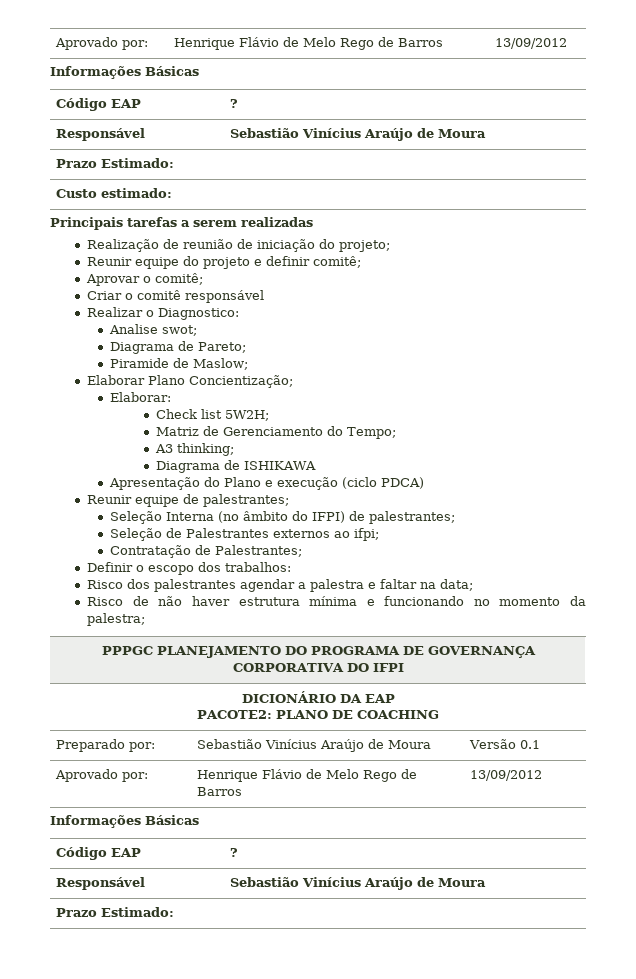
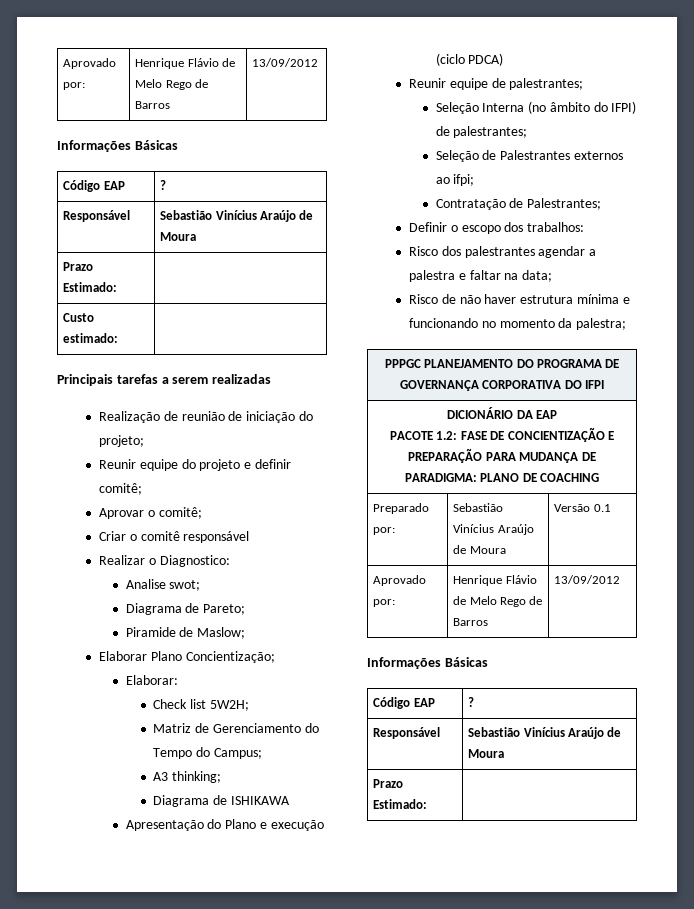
- Matriz de Gerenciamento do Tempo;
+ Matriz de Gerenciamento do Tempo do Campus;
  DICIONÁRIO DA EAP
- PACOTE2: PLANO DE COACHING
+ PACOTE 1.2: FASE DE CONCIENTIZAÇÃO E PREPARAÇÃO PARA MUDANÇA DE PARADIGMA: PLANO DE COACHING

